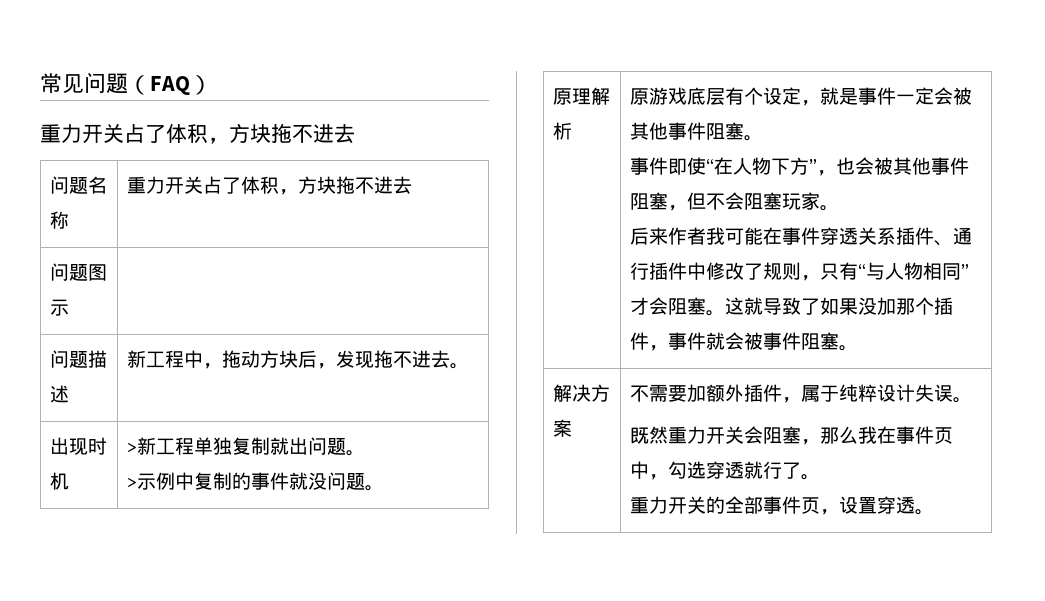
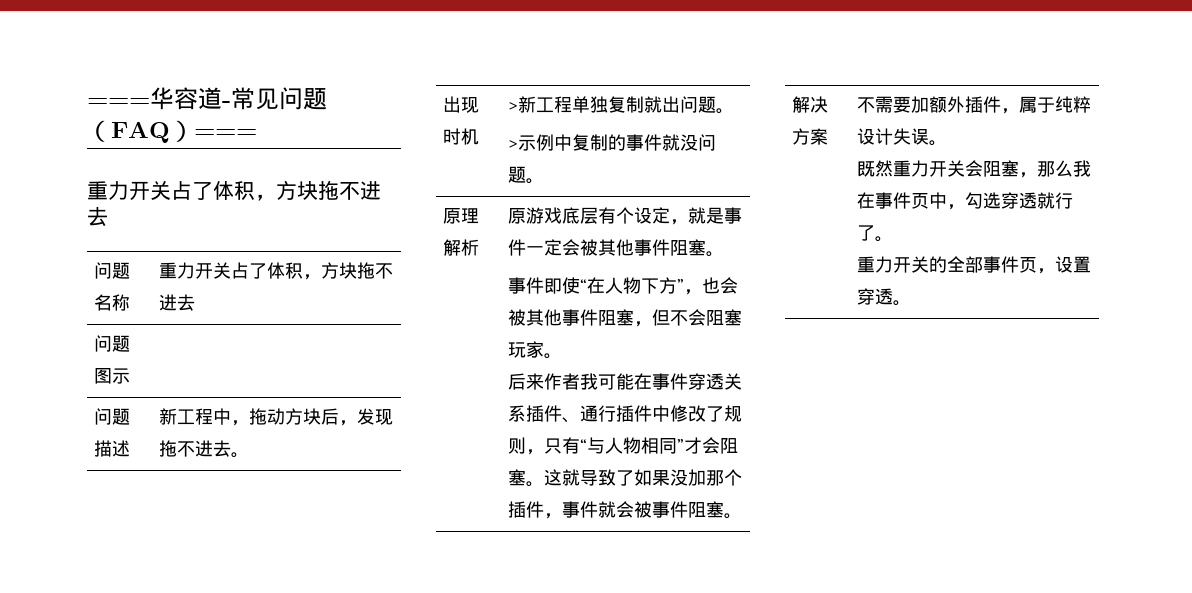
- 常见问题（FAQ）
+ ===华容道-常见问题（FAQ）===

